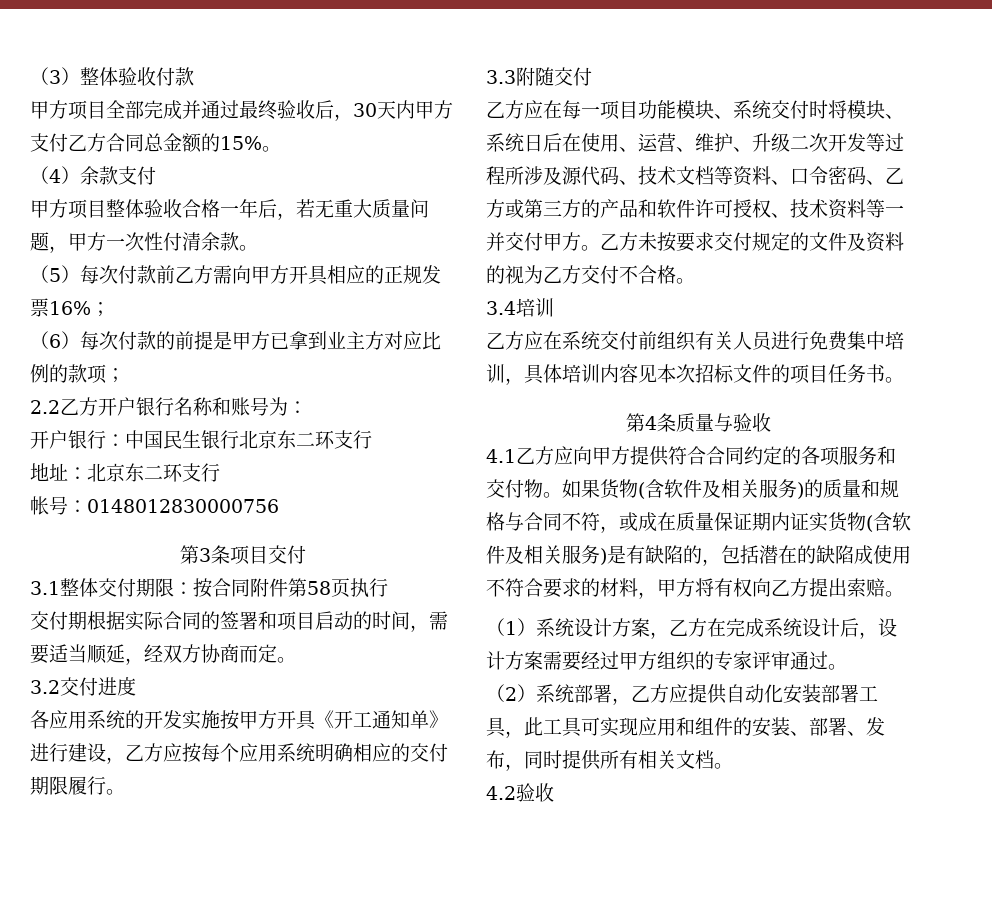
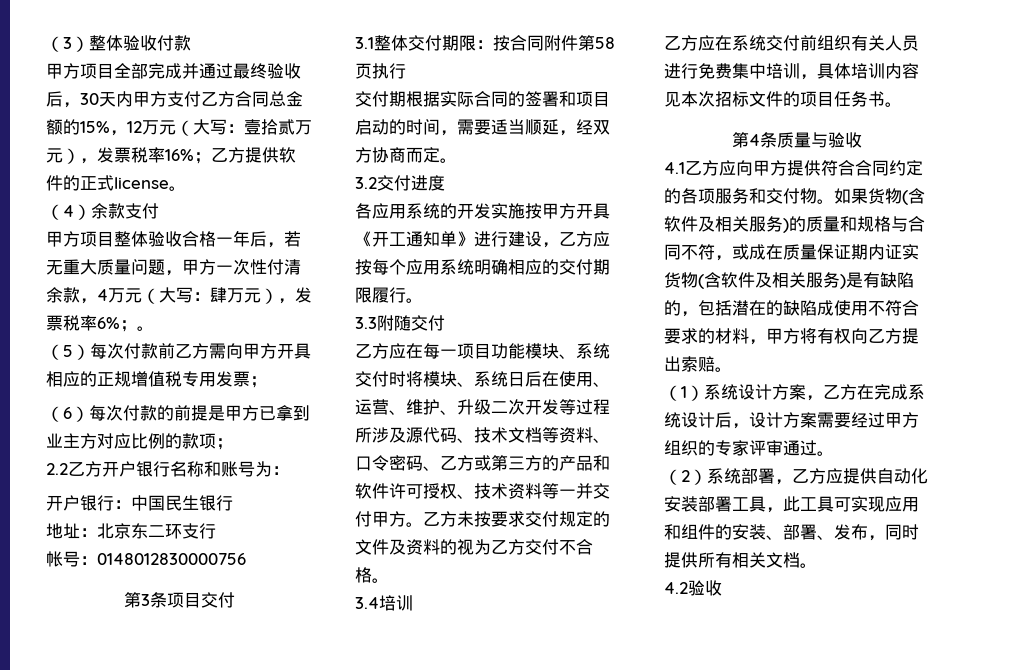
- 甲方项目全部完成并通过最终验收后，30天内甲方支付乙方合同总金额的15%。
+ 甲方项目全部完成并通过最终验收后，30天内甲方支付乙方合同总金额的15%，12万元（大写：壹拾贰万元），发票税率16%；乙方提供软件的正式license。
- 甲方项目整体验收合格一年后，若无重大质量问题，甲方一次性付清余款。
+ 甲方项目整体验收合格一年后，若无重大质量问题，甲方一次性付清余款，4万元（大写：肆万元），发票税率6%；。
- （5）每次付款前乙方需向甲方开具相应的正规发票16%；
+ （5）每次付款前乙方需向甲方开具相应的正规增值税专用发票；
- 开户银行：中国民生银行北京东二环支行
+ 开户银行：中国民生银行

